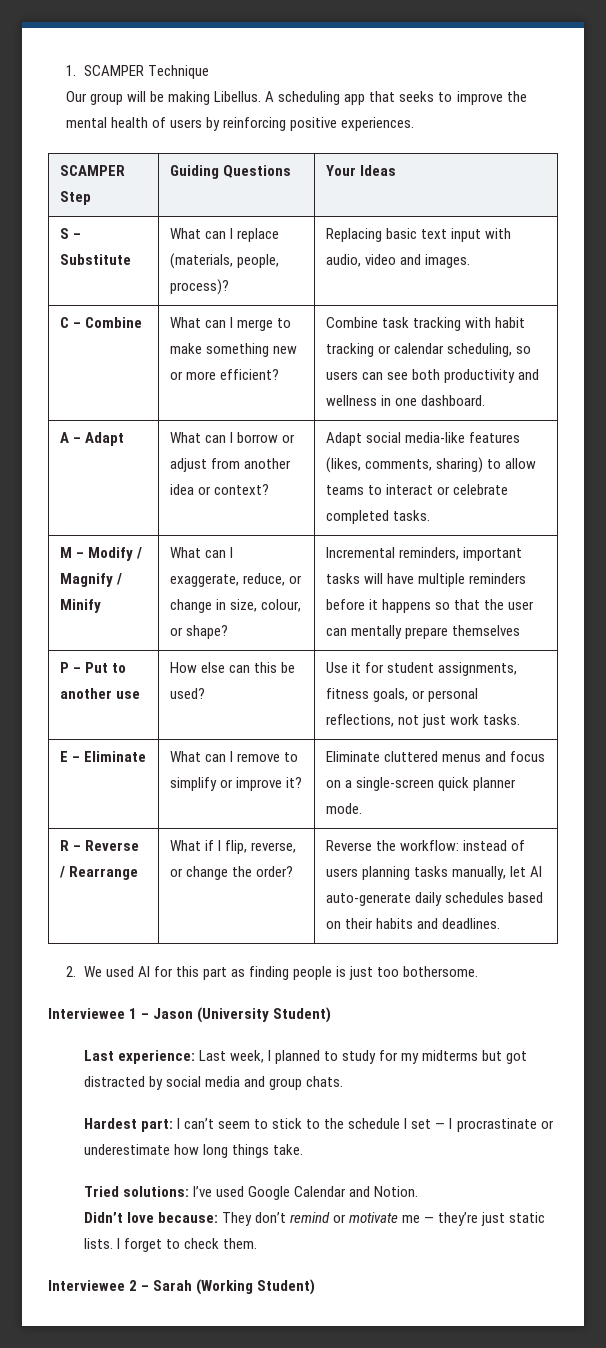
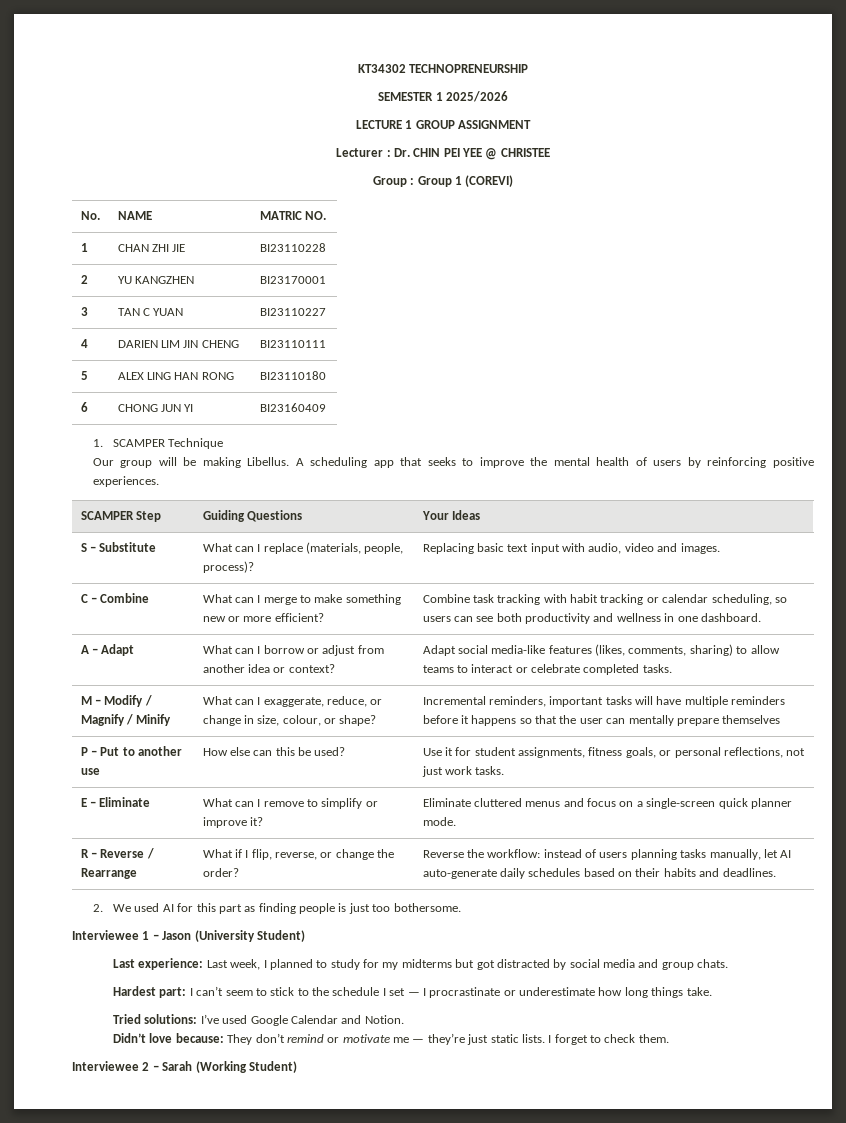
+ KT34302 TECHNOPRENEURSHIP
+ SEMESTER 1 2025/2026
+ LECTURE 1 GROUP ASSIGNMENT
+ Lecturer : Dr. CHIN PEI YEE @ CHRISTEE
+ Group : Group 1 (COREVI)
+ No. | NAME | MATRIC NO.
+ 1 | CHAN ZHI JIE | BI23110228
+ 2 | YU KANGZHEN | BI23170001
+ 3 | TAN C YUAN | BI23110227
+ 4 | DARIEN LIM JIN CHENG | BI23110111
+ 5 | ALEX LING HAN RONG | BI23110180
+ 6 | CHONG JUN YI | BI23160409

